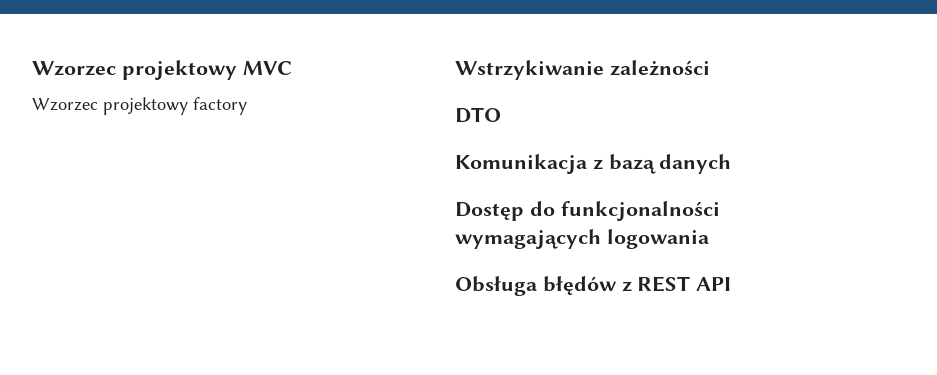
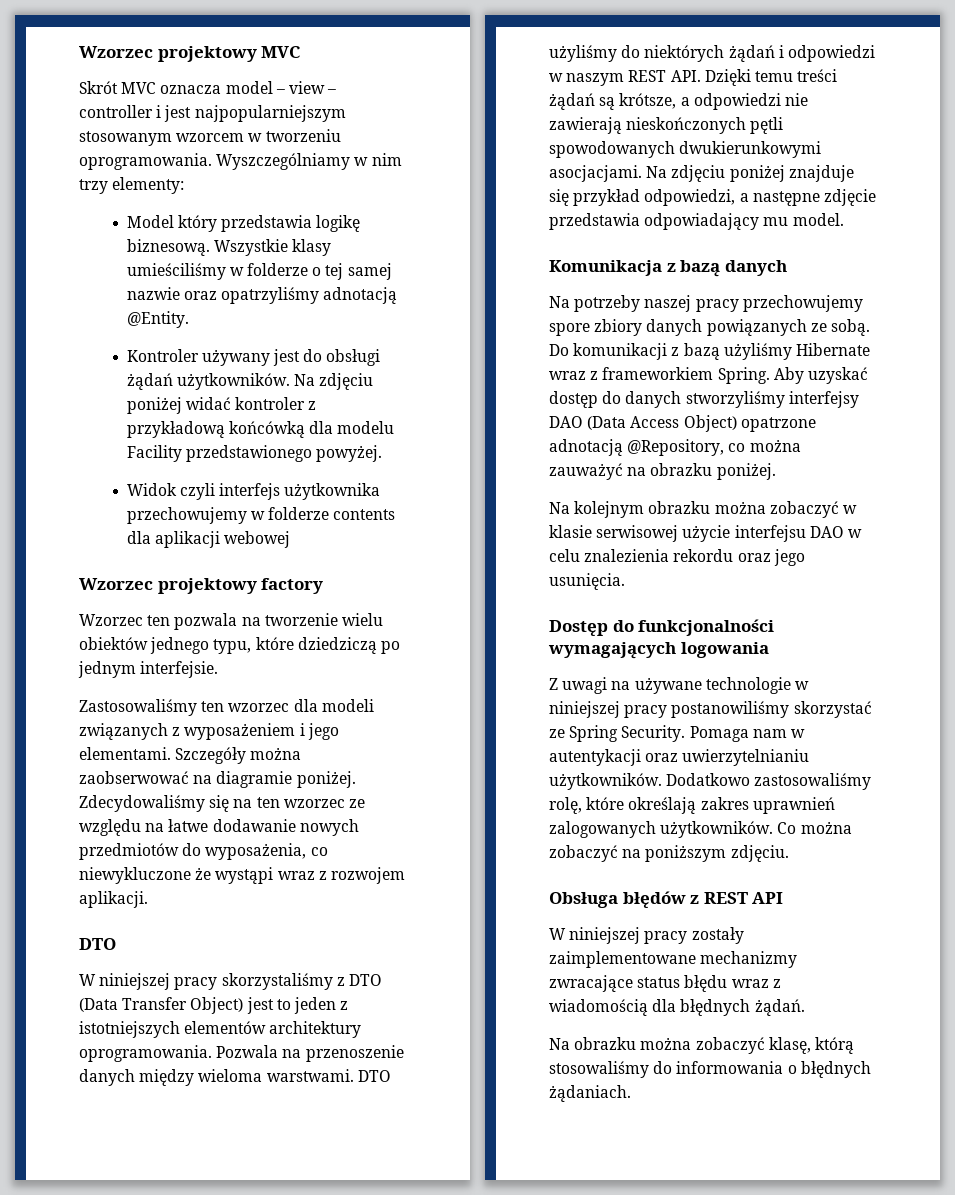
+ Skrót MVC oznacza model – view – controller i jest najpopularniejszym stosowanym wzorcem w tworzeniu oprogramowania. Wyszczególniamy w nim trzy elementy:
+ Model który przedstawia logikę biznesową. Wszystkie klasy umieściliśmy w folderze o tej samej nazwie oraz opatrzyliśmy adnotacją @Entity.
+ Kontroler używany jest do obsługi żądań użytkowników. Na zdjęciu poniżej widać kontroler z przykładową końcówką dla modelu Facility przedstawionego powyżej.
+ Widok czyli interfejs użytkownika przechowujemy w folderze contents dla aplikacji webowej
  Wzorzec projektowy factory
- Wstrzykiwanie zależności
+ Wzorzec ten pozwala na tworzenie wielu obiektów jednego typu, które dziedziczą po jednym interfejsie.
+ Zastosowaliśmy ten wzorzec dla modeli związanych z wyposażeniem i jego elementami. Szczegóły można zaobserwować na diagramie poniżej. Zdecydowaliśmy się na ten wzorzec ze względu na łatwe dodawanie nowych przedmiotów do wyposażenia, co niewykluczone że wystąpi wraz z rozwojem aplikacji.
  DTO
+ W niniejszej pracy skorzystaliśmy z DTO (Data Transfer Object) jest to jeden z istotniejszych elementów architektury oprogramowania. Pozwala na przenoszenie danych między wieloma warstwami. DTO użyliśmy do niektórych żądań i odpowiedzi w naszym REST API. Dzięki temu treści żądań są krótsze, a odpowiedzi nie zawierają nieskończonych pętli spowodowanych dwukierunkowymi asocjacjami. Na zdjęciu poniżej znajduje się przykład odpowiedzi, a następne zdjęcie przedstawia odpowiadający mu model.
  Komunikacja z bazą danych
+ Na potrzeby naszej pracy przechowujemy spore zbiory danych powiązanych ze sobą. Do komunikacji z bazą użyliśmy Hibernate wraz z frameworkiem Spring. Aby uzyskać dostęp do danych stworzyliśmy interfejsy DAO (Data Access Object) opatrzone adnotacją @Repository, co można zauważyć na obrazku poniżej.
+ Na kolejnym obrazku można zobaczyć w klasie serwisowej użycie interfejsu DAO w celu znalezienia rekordu oraz jego usunięcia.
+ Z uwagi na używane technologie w niniejszej pracy postanowiliśmy skorzystać ze Spring Security. Pomaga nam w autentykacji oraz uwierzytelnianiu użytkowników. Dodatkowo zastosowaliśmy rolę, które określają zakres uprawnień zalogowanych użytkowników. Co można zobaczyć na poniższym zdjęciu.
+ W niniejszej pracy zostały zaimplementowane mechanizmy zwracające status błędu wraz z wiadomością dla błędnych żądań.
+ Na obrazku można zobaczyć klasę, którą stosowaliśmy do informowania o błędnych żądaniach.

